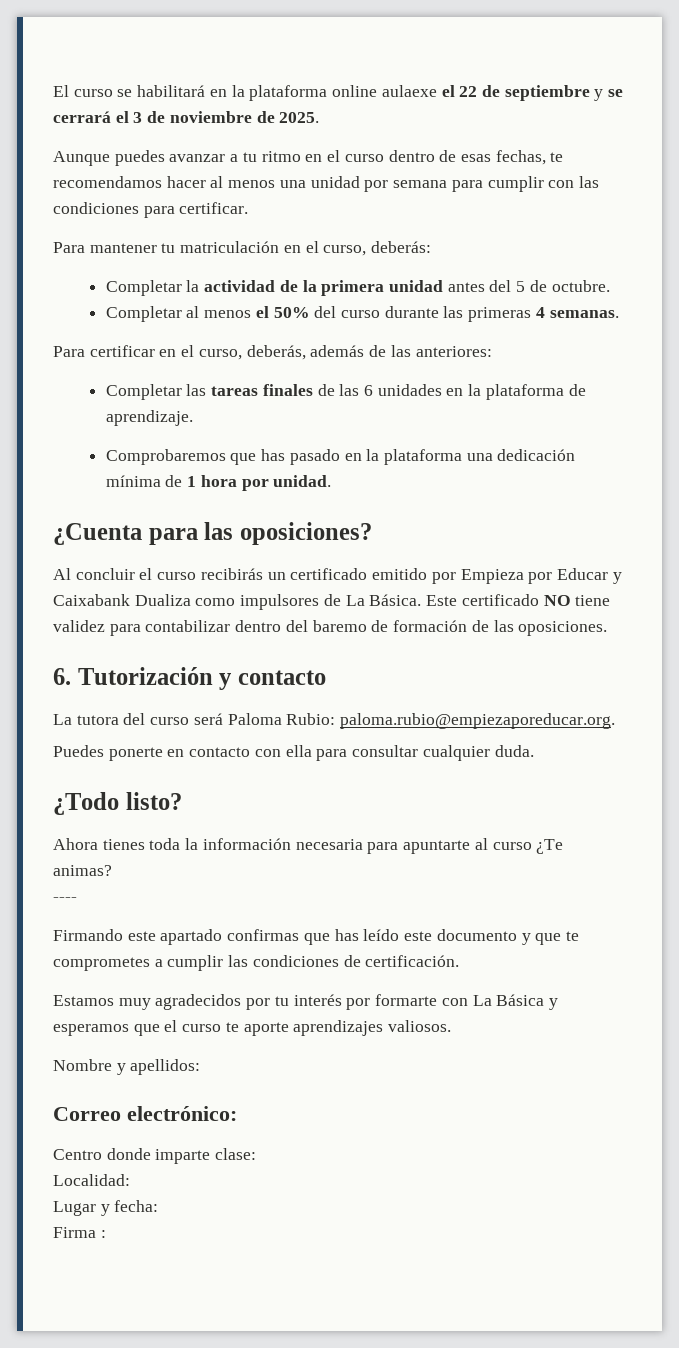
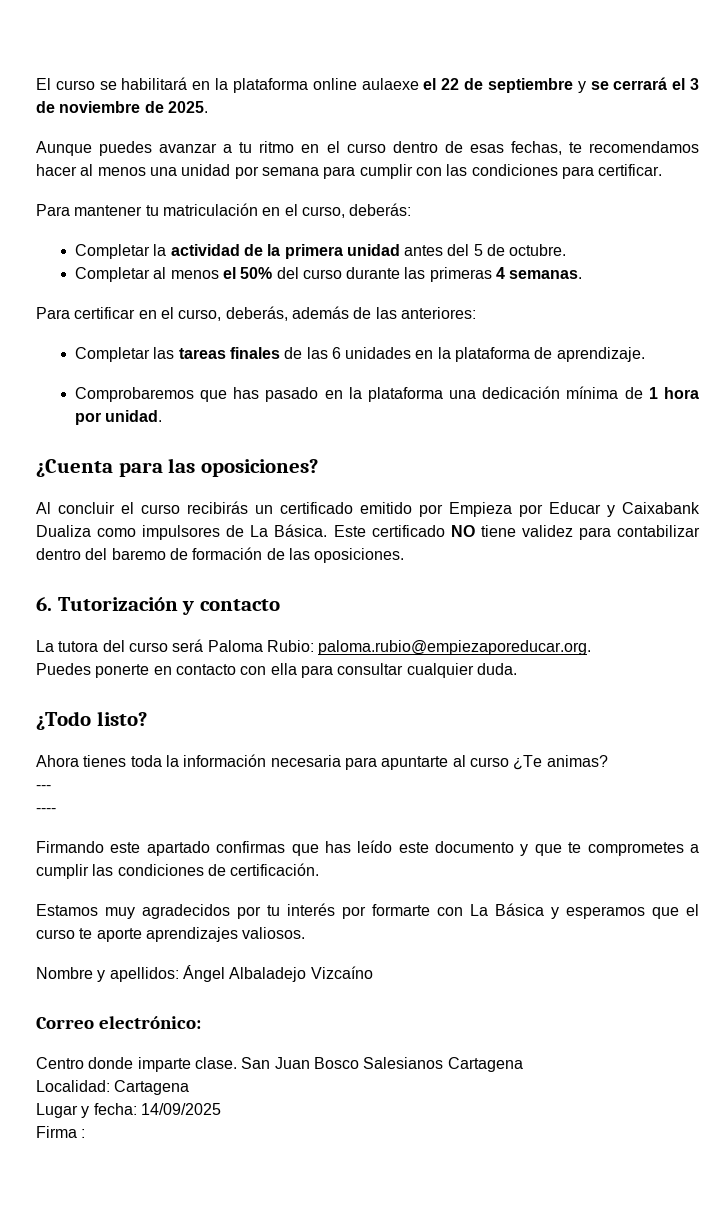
+ ---
- Nombre y apellidos:
+ Nombre y apellidos: Ángel Albaladejo Vizcaíno
- Centro donde imparte clase:
+ Centro donde imparte clase. San Juan Bosco Salesianos Cartagena
- Localidad:
+ Localidad: Cartagena
- Lugar y fecha:
+ Lugar y fecha: 14/09/2025

